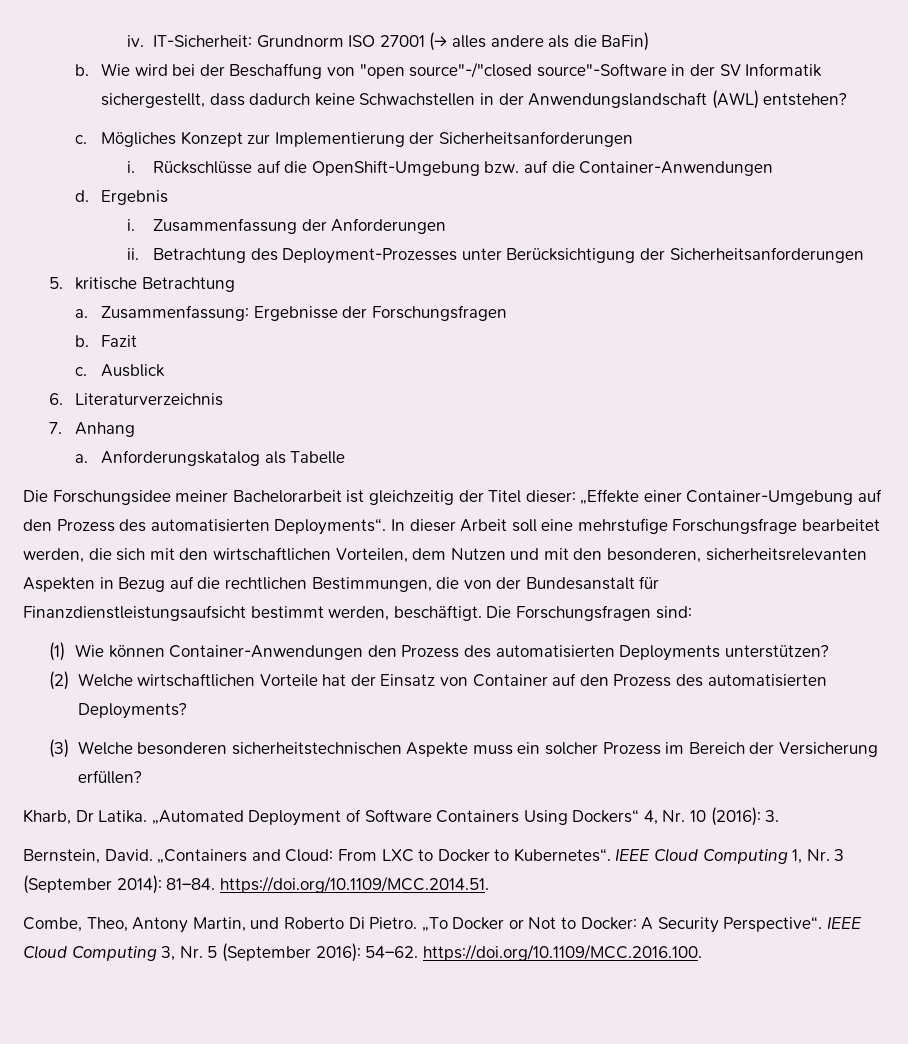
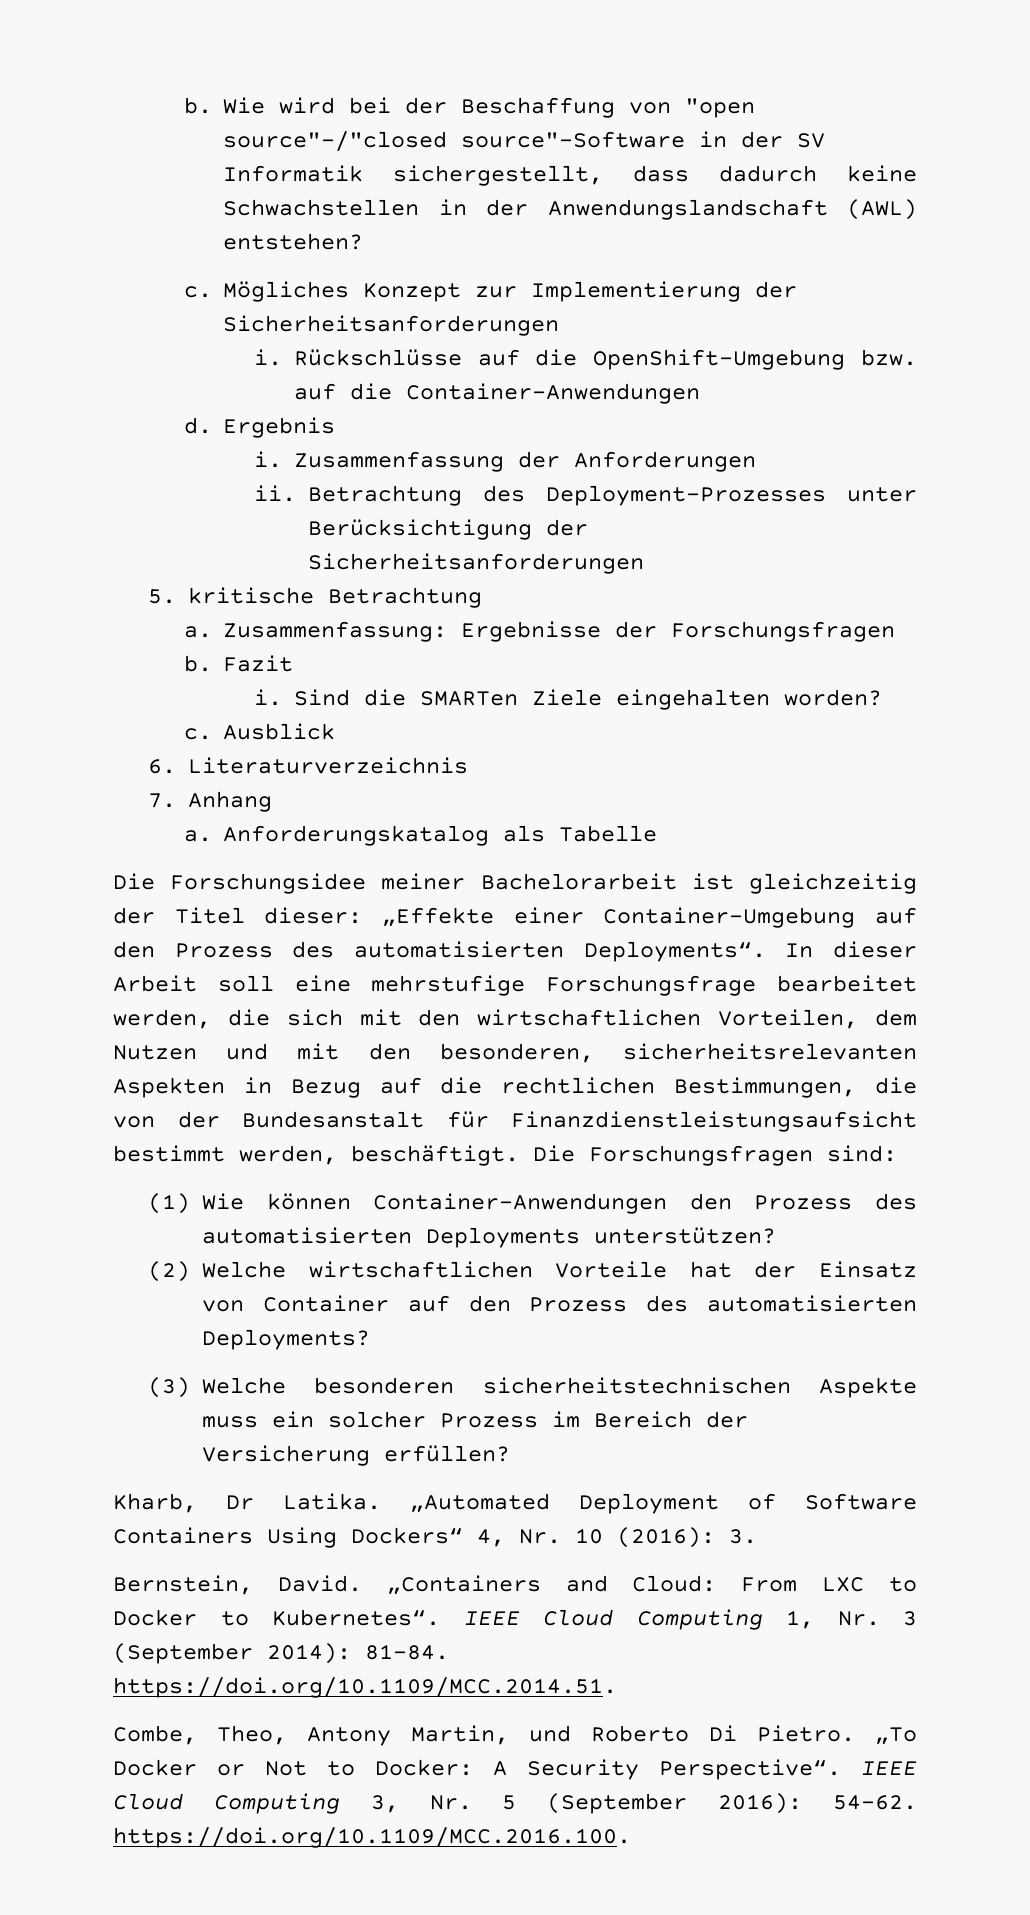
- iv. IT-Sicherheit: Grundnorm ISO 27001 (→ alles andere als die BaFin)
+ i. Sind die SMARTen Ziele eingehalten worden?

